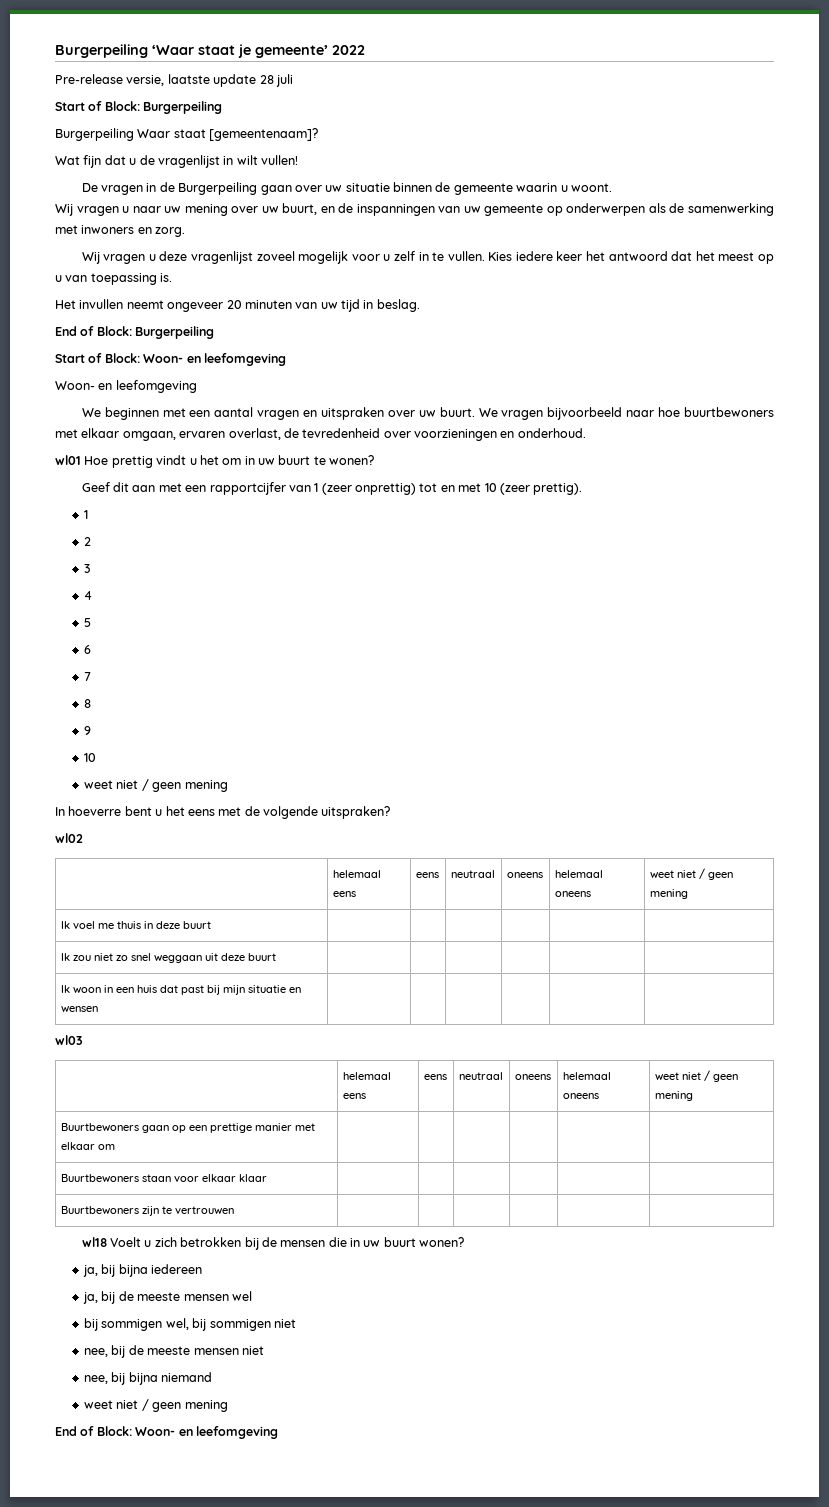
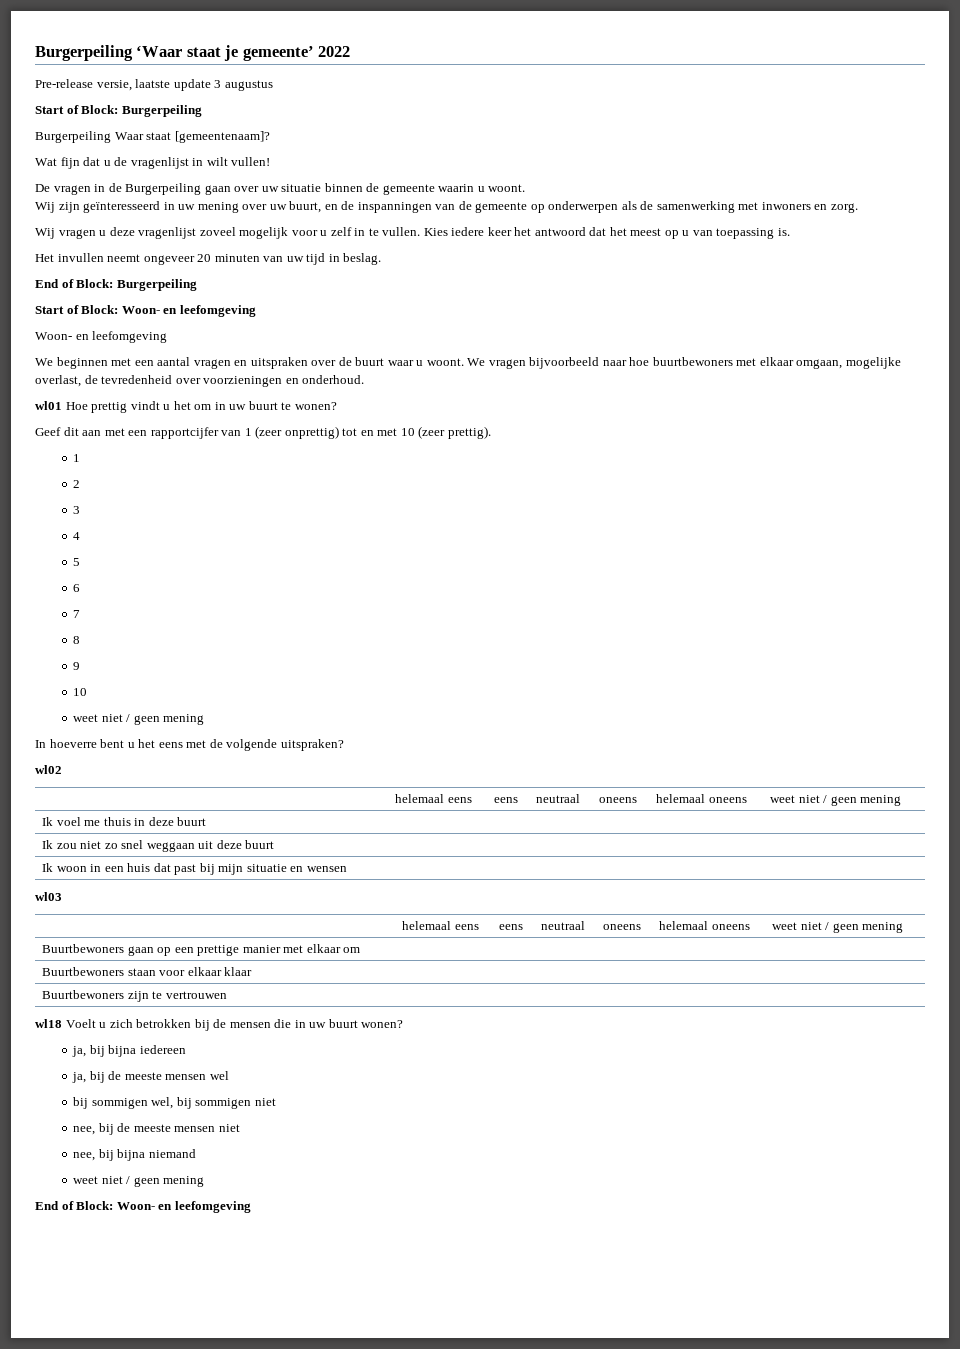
- Pre-release versie, laatste update 28 juli
+ Pre-release versie, laatste update 3 augustus
- Wij vragen u naar uw mening over uw buurt, en de inspanningen van uw gemeente op onderwerpen als de samenwerking met inwoners en zorg.
+ Wij zijn geïnteresseerd in uw mening over uw buurt, en de inspanningen van de gemeente op onderwerpen als de samenwerking met inwoners en zorg.
- We beginnen met een aantal vragen en uitspraken over uw buurt.
+ We beginnen met een aantal vragen en uitspraken over de buurt waar u woont.
- We vragen bijvoorbeeld naar hoe buurtbewoners met elkaar omgaan, ervaren overlast, de tevredenheid over voorzieningen en onderhoud.
+ We vragen bijvoorbeeld naar hoe buurtbewoners met elkaar omgaan, mogelijke overlast, de tevredenheid over voorzieningen en onderhoud.

